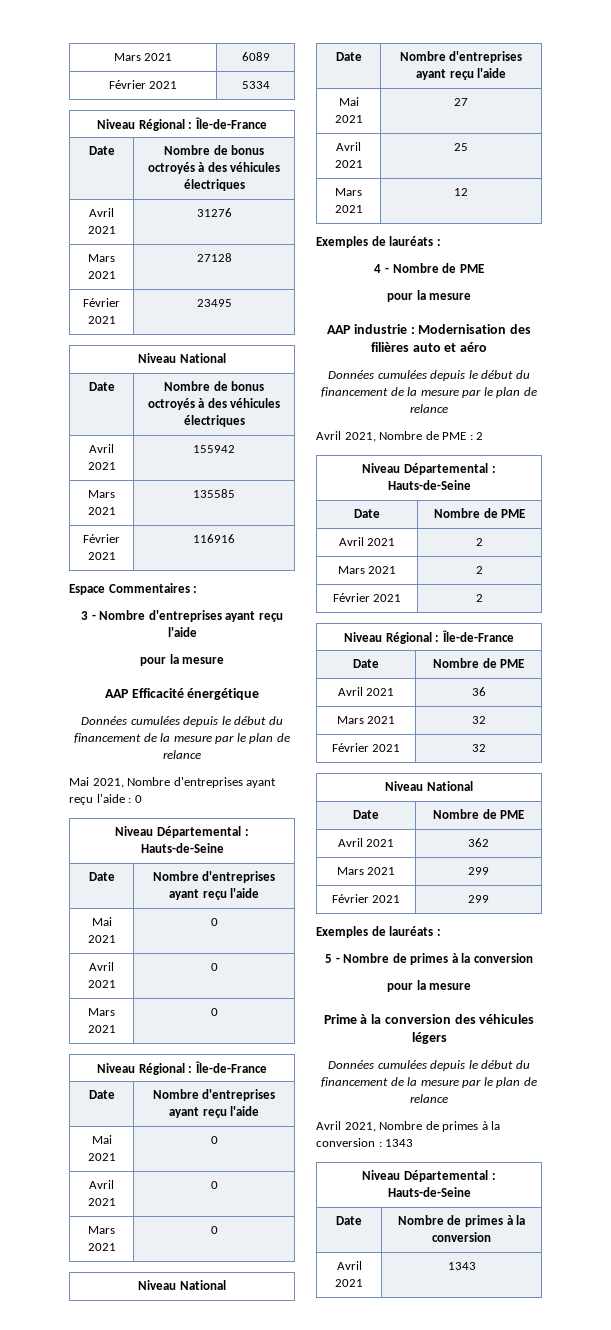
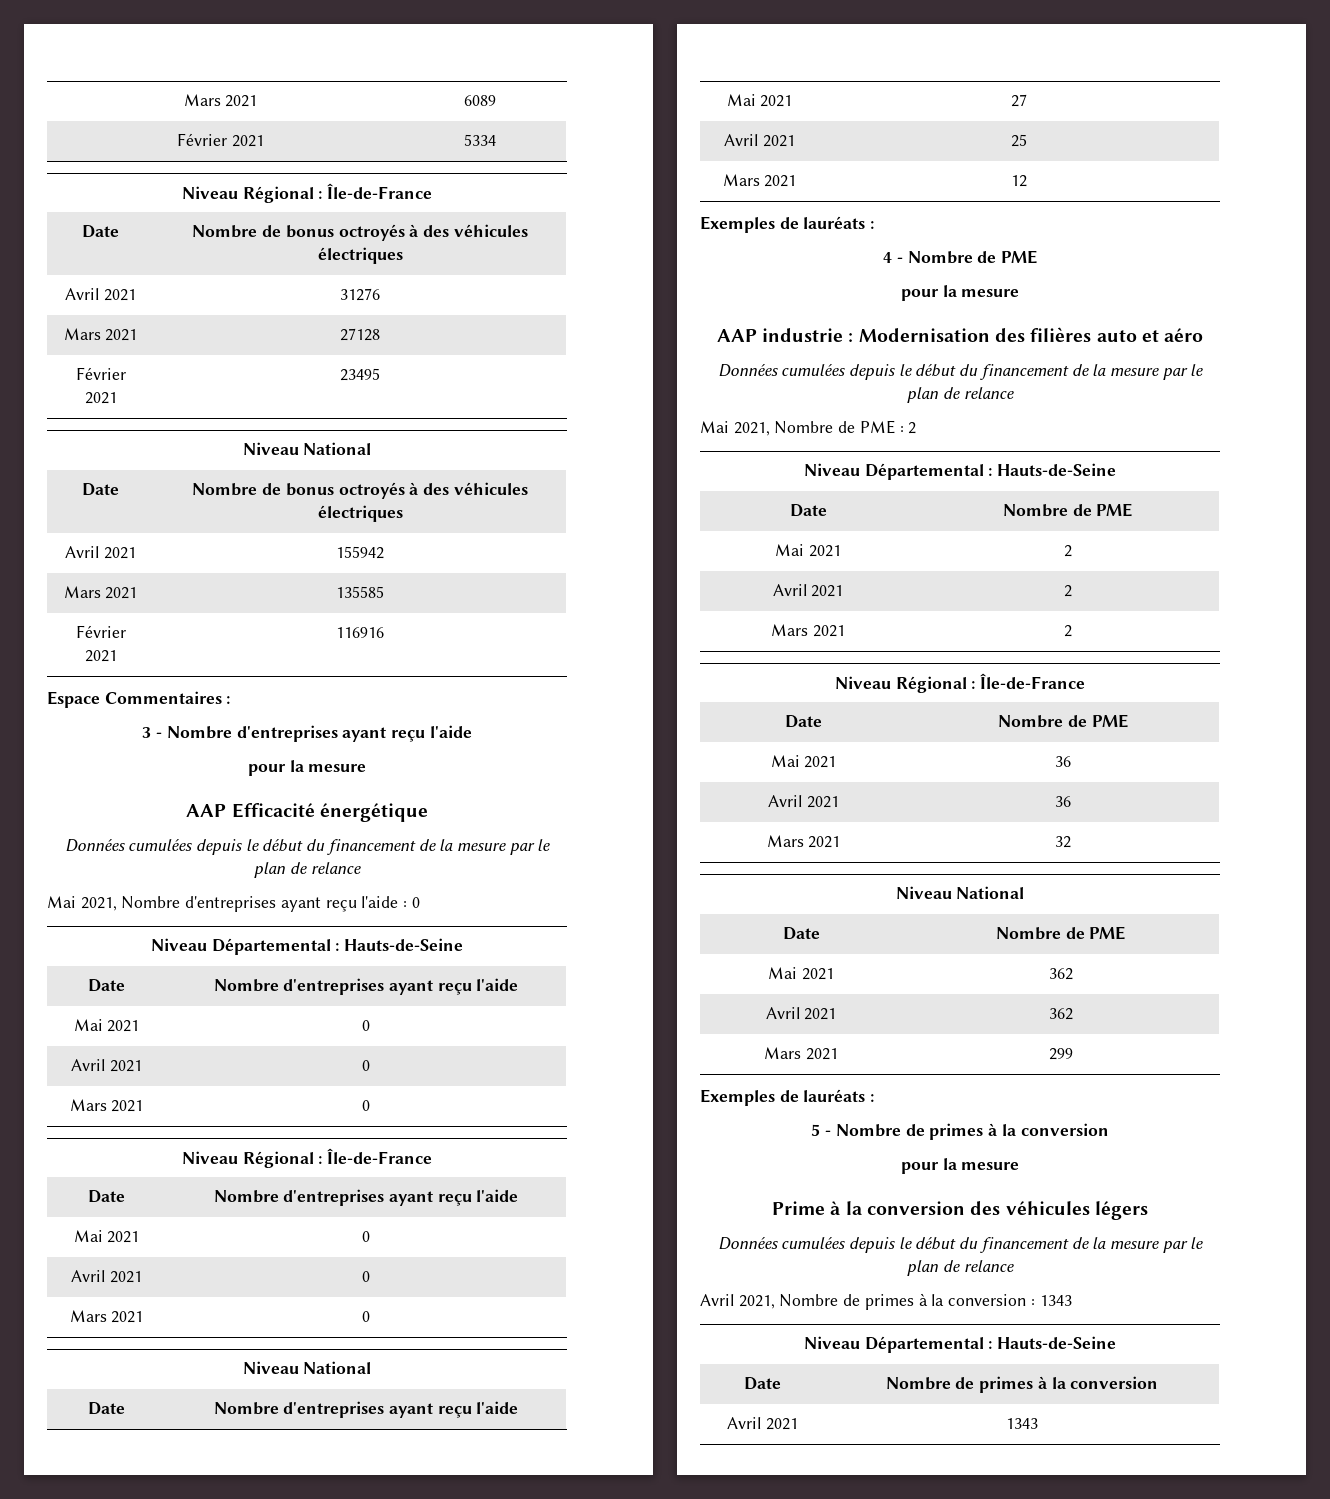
- Avril 2021, Nombre de PME : 2
+ Mai 2021, Nombre de PME : 2
+ Mai 2021 | 2
- Février 2021 | 2
+ Mai 2021 | 36
- Février 2021 | 32
+ Mai 2021 | 362
- Février 2021 | 299

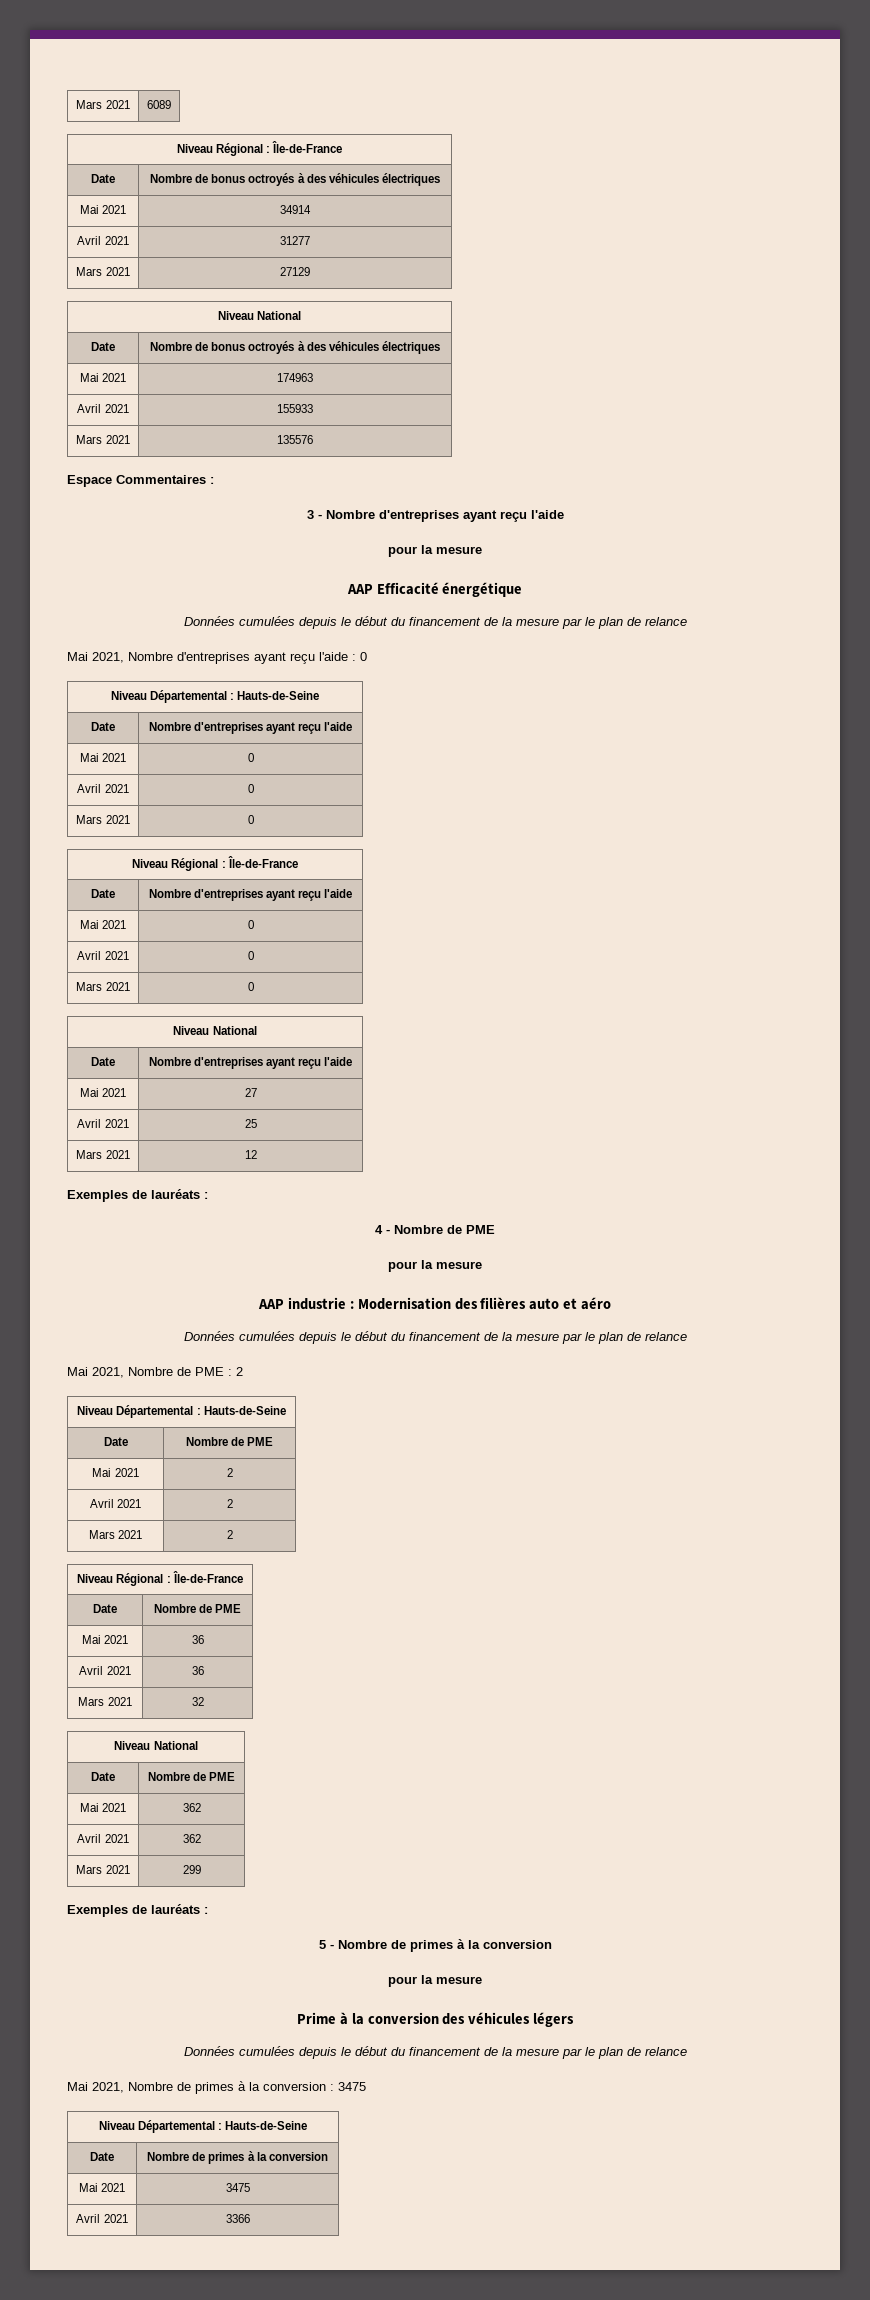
- Février 2021 | 5334
- Avril 2021 | 31276
- Mars 2021 | 27128
- Février 2021 | 23495
+ Mai 2021 | 34914
+ Avril 2021 | 31277
+ Mars 2021 | 27129
- Avril 2021 | 155942
- Mars 2021 | 135585
- Février 2021 | 116916
+ Mai 2021 | 174963
+ Avril 2021 | 155933
+ Mars 2021 | 135576
- Avril 2021, Nombre de primes à la conversion : 1343
+ Mai 2021, Nombre de primes à la conversion : 3475
- Avril 2021 | 1343
+ Mai 2021 | 3475
+ Avril 2021 | 3366

